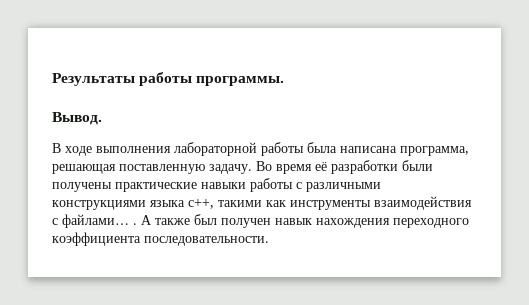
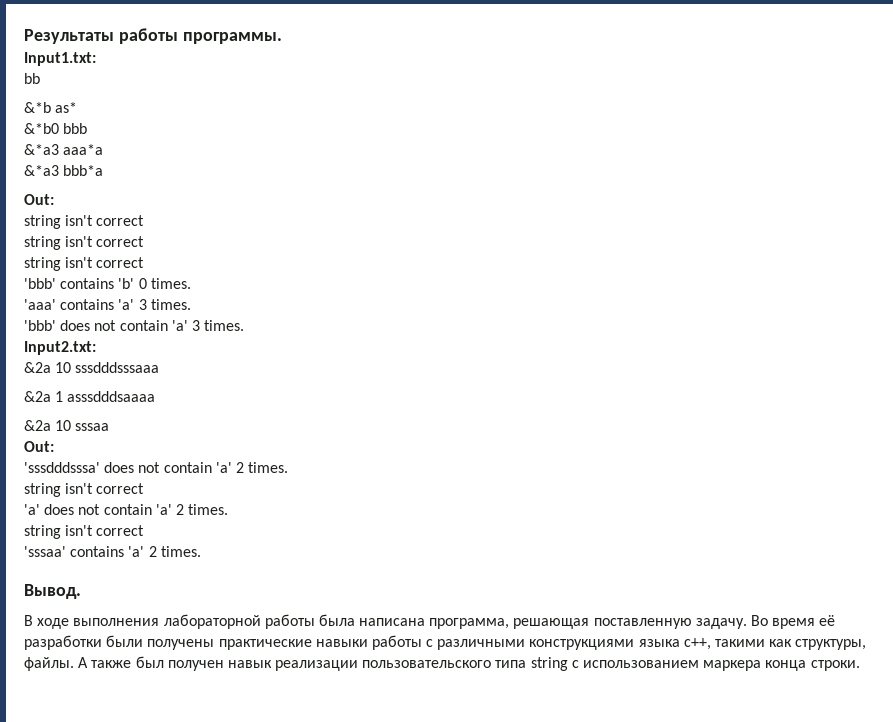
+ Input1.txt:
+ bb
+ &*b as*
+ &*b0 bbb
+ &*a3 aaa*a
+ &*a3 bbb*a
+ Out:
+ string isn't correct
+ string isn't correct
+ string isn't correct
+ 'bbb' contains 'b' 0 times.
+ 'aaa' contains 'a' 3 times.
+ 'bbb' does not contain 'a' 3 times.
+ Input2.txt:
+ &2a 10 sssdddsssaaa
+ &2a 1 asssdddsaaaa
+ &2a 10 sssaa
+ Out:
+ 'sssdddsssa' does not contain 'a' 2 times.
+ string isn't correct
+ 'a' does not contain 'a' 2 times.
+ string isn't correct
+ 'sssaa' contains 'a' 2 times.
- Во время её разработки были получены практические навыки работы с различными конструкциями языка с++, такими как инструменты взаимодействия с файлами… .
+ Во время её разработки были получены практические навыки работы с различными конструкциями языка с++, такими как структуры, файлы.
- А также был получен навык нахождения переходного коэффициента последовательности.
+ А также был получен навык реализации пользовательского типа string с использованием маркера конца строки.

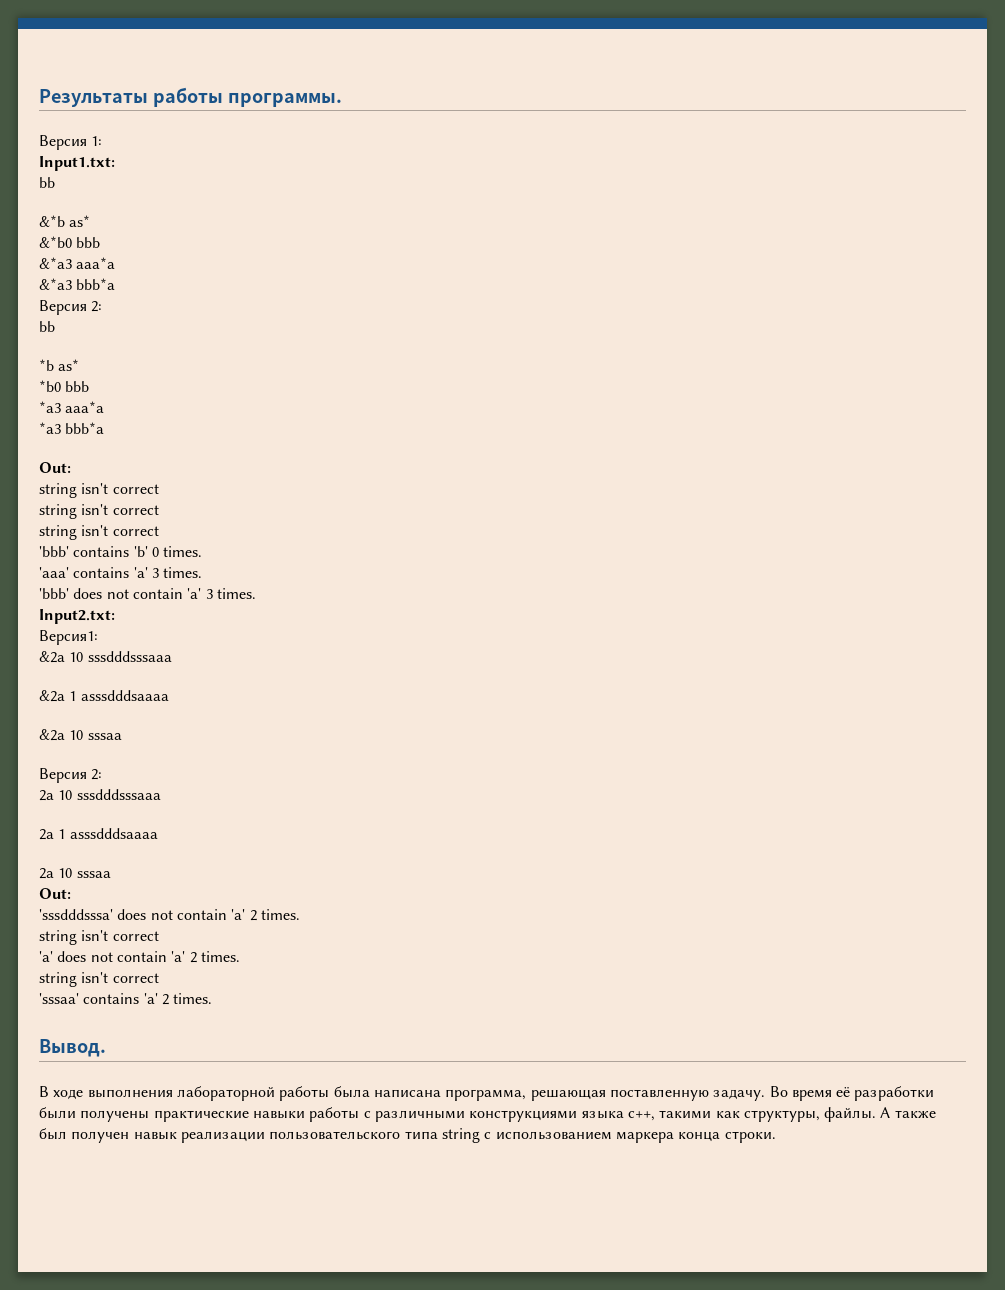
+ Версия 1:
  &*a3 bbb*a
+ Версия 2:
+ bb
+ *b as*
+ *b0 bbb
+ *a3 aaa*a
+ *a3 bbb*a
+ Версия1:
  &2a 10 sssaa
+ Версия 2:
+ 2a 10 sssdddsssaaa
+ 2a 1 asssdddsaaaa
+ 2a 10 sssaa

